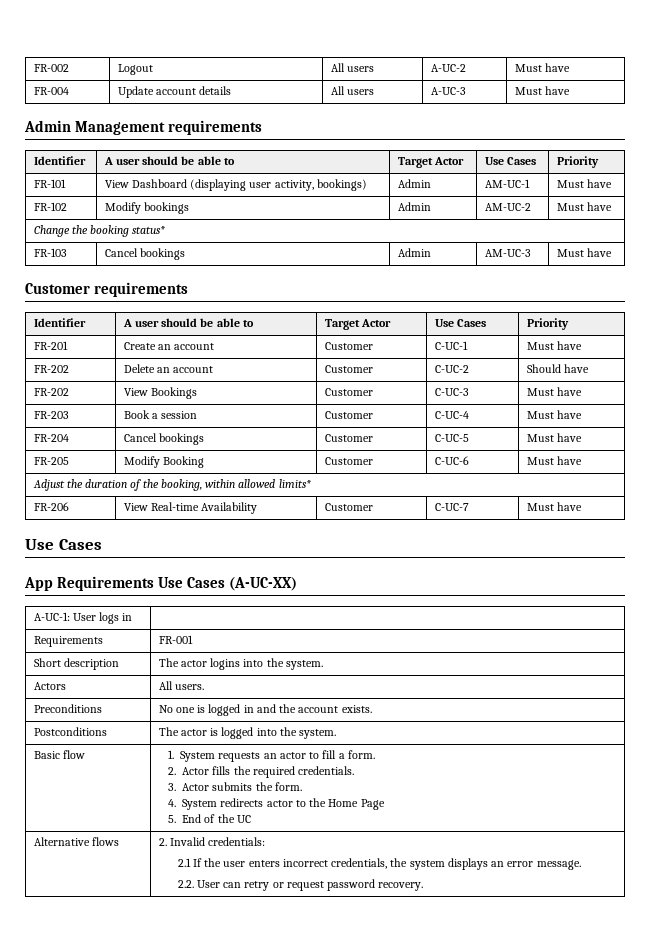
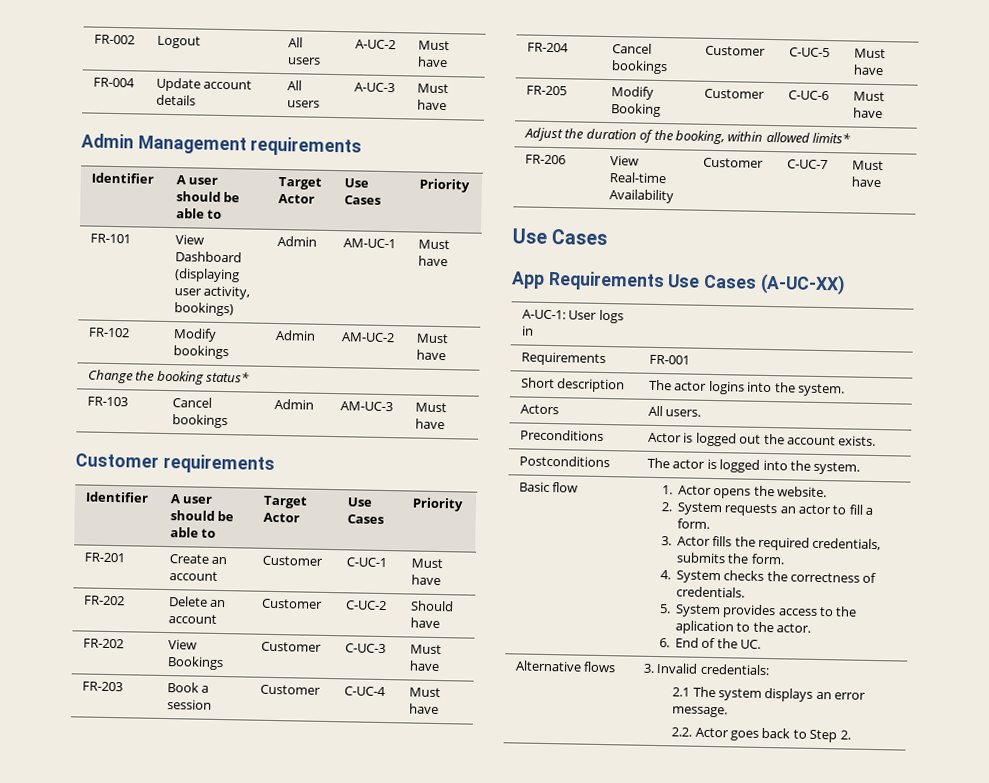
- Preconditions | No one is logged in and the account exists.
+ Preconditions | Actor is logged out the account exists.
- 1. System requests an actor to fill a form.
+ 1. Actor opens the website.
+ 2. System requests an actor to fill a form.
- 2. Actor fills the required credentials.
- 3. Actor submits the form.
+ 3. Actor fills the required credentials, submits the form.
- 4. System redirects actor to the Home Page
- 5. End of the UC
+ 4. System checks the correctness of credentials.
+ 5. System provides access to the aplication to the actor.
+ 6. End of the UC.
- Alternative flows | 2. Invalid credentials:
- 2.1 If the user enters incorrect credentials, the system displays an error message.
- 2.2. User can retry or request password recovery.
+ Alternative flows | 3. Invalid credentials:
+ 2.1 The system displays an error message.
+ 2.2. Actor goes back to Step 2.

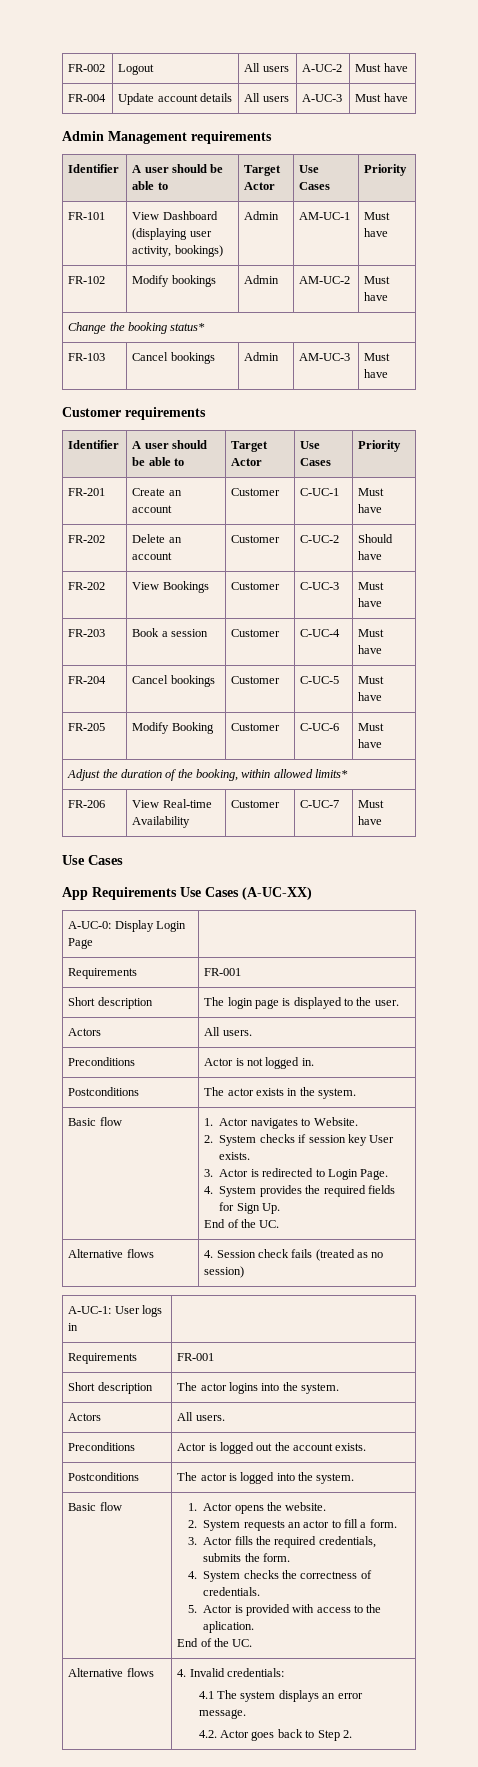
+ A-UC-0: Display Login Page |
+ Requirements | FR-001
+ Short description | The login page is displayed to the user.
+ Actors | All users.
+ Preconditions | Actor is not logged in.
+ Postconditions | The actor exists in the system.
+ Basic flow | 1. Actor navigates to Website.
+ 2. System checks if session key User exists.
+ 3. Actor is redirected to Login Page.
+ 4. System provides the required fields for Sign Up.
+ End of the UC.
+ Alternative flows | 4. Session check fails (treated as no session)
- 5. System provides access to the aplication to the actor.
- 6. End of the UC.
- Alternative flows | 3. Invalid credentials:
- 2.1 The system displays an error message.
- 2.2. Actor goes back to Step 2.
+ 5. Actor is provided with access to the aplication.
+ End of the UC.
+ Alternative flows | 4. Invalid credentials:
+ 4.1 The system displays an error message.
+ 4.2. Actor goes back to Step 2.

